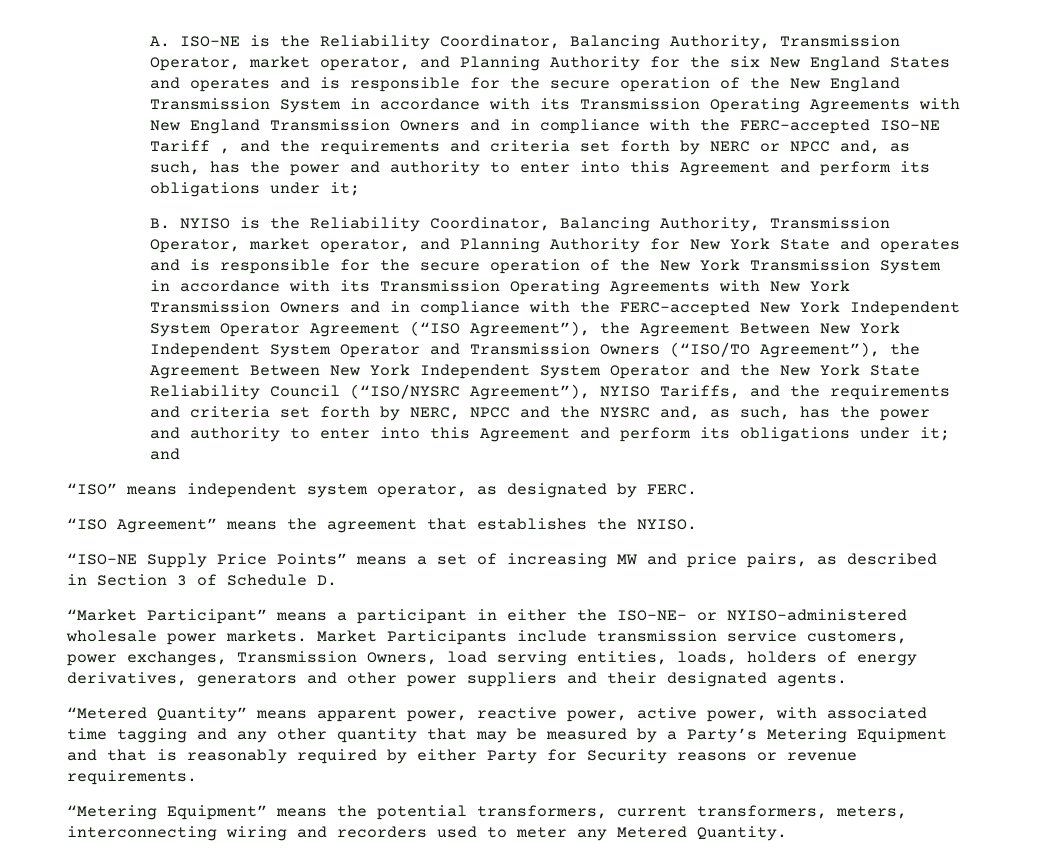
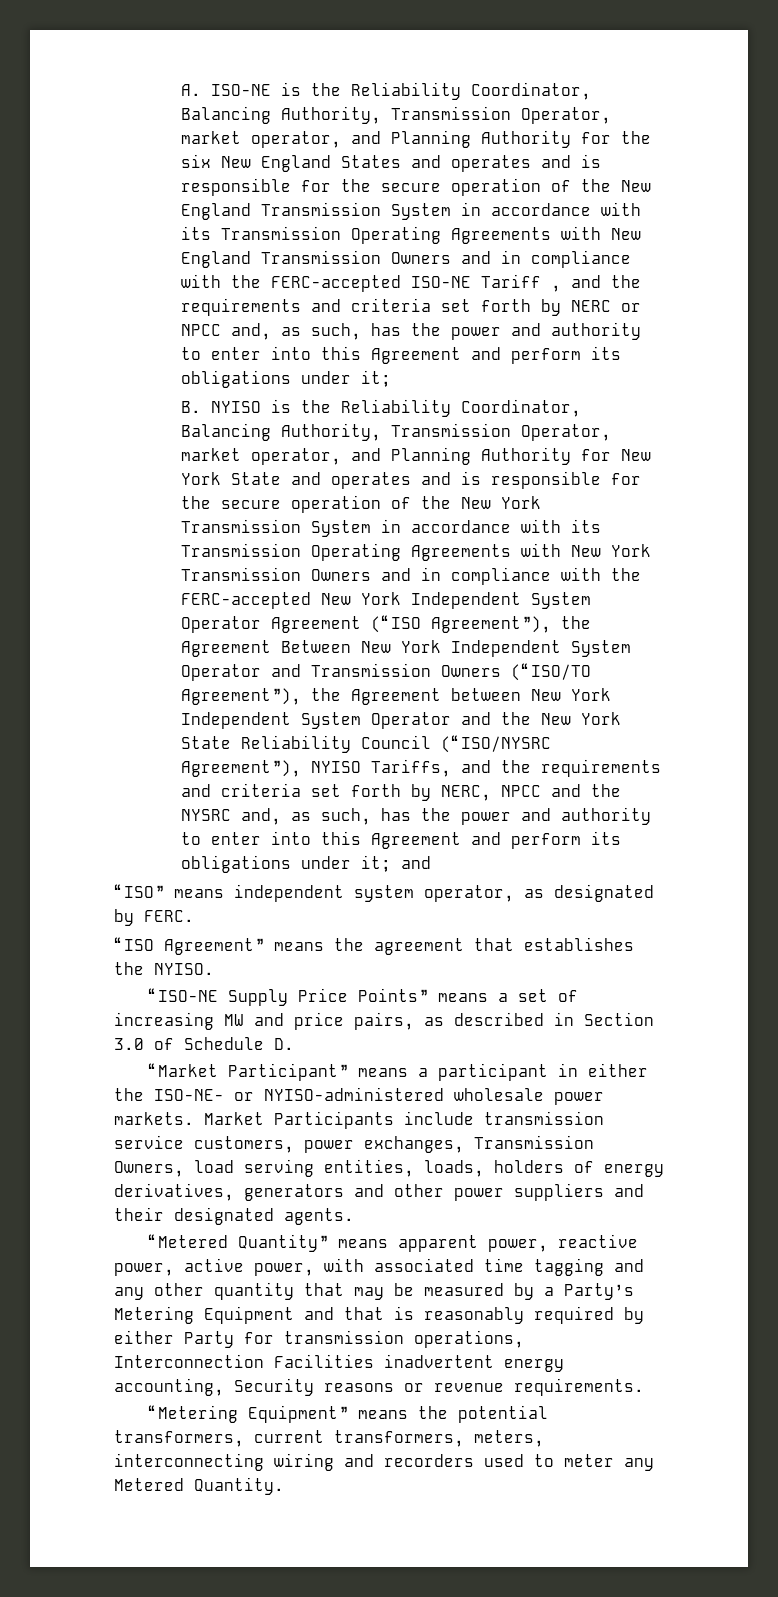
- B. NYISO is the Reliability Coordinator, Balancing Authority, Transmission Operator, market operator, and Planning Authority for New York State and operates and is responsible for the secure operation of the New York Transmission System in accordance with its Transmission Operating Agreements with New York Transmission Owners and in compliance with the FERC-accepted New York Independent System Operator Agreement (“ISO Agreement”), the Agreement Between New York Independent System Operator and Transmission Owners (“ISO/TO Agreement”), the Agreement Between New York Independent System Operator and the New York State Reliability Council (“ISO/NYSRC Agreement”), NYISO Tariffs, and the requirements and criteria set forth by NERC, NPCC and the NYSRC and, as such, has the power and authority to enter into this Agreement and perform its obligations under it;
+ B. NYISO is the Reliability Coordinator, Balancing Authority, Transmission Operator, market operator, and Planning Authority for New York State and operates and is responsible for the secure operation of the New York Transmission System in accordance with its Transmission Operating Agreements with New York Transmission Owners and in compliance with the FERC-accepted New York Independent System Operator Agreement (“ISO Agreement”), the Agreement Between New York Independent System Operator and Transmission Owners (“ISO/TO Agreement”), the Agreement between New York Independent System Operator and the New York State Reliability Council (“ISO/NYSRC Agreement”), NYISO Tariffs, and the requirements and criteria set forth by NERC, NPCC and the NYSRC and, as such, has the power and authority to enter into this Agreement and perform its obligations under it;
- “ISO-NE Supply Price Points” means a set of increasing MW and price pairs, as described in Section 3 of Schedule D.
+ “ISO-NE Supply Price Points” means a set of increasing MW and price pairs, as described in Section 3.0 of Schedule D.
- “Metered Quantity” means apparent power, reactive power, active power, with associated time tagging and any other quantity that may be measured by a Party’s Metering Equipment and that is reasonably required by either Party for Security reasons or revenue requirements.
+ “Metered Quantity” means apparent power, reactive power, active power, with associated time tagging and any other quantity that may be measured by a Party’s Metering Equipment and that is reasonably required by either Party for transmission operations, Interconnection Facilities inadvertent energy accounting, Security reasons or revenue requirements.

